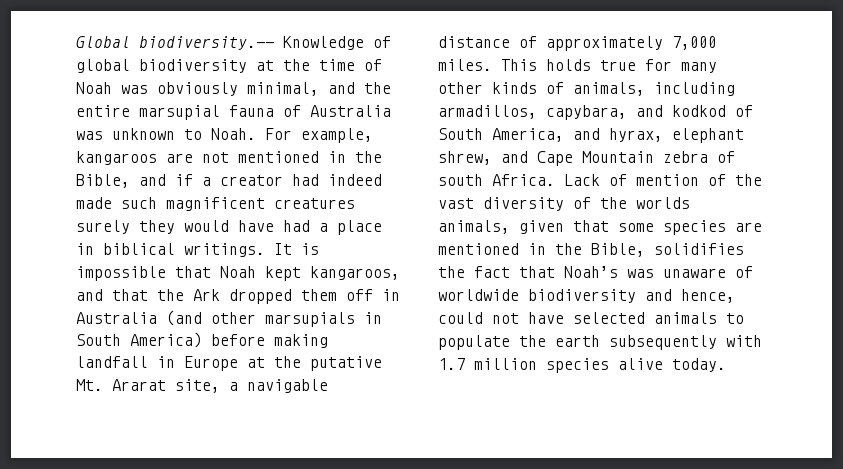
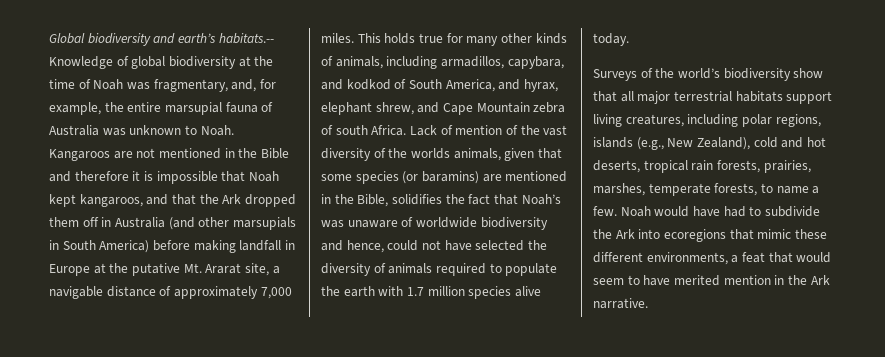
- Global biodiversity.-- Knowledge of global biodiversity at the time of Noah was obviously minimal, and the entire marsupial fauna of Australia was unknown to Noah.
+ Global biodiversity and earth’s habitats.-- Knowledge of global biodiversity at the time of Noah was fragmentary, and, for example, the entire marsupial fauna of Australia was unknown to Noah.
- For example, kangaroos are not mentioned in the Bible, and if a creator had indeed made such magnificent creatures surely they would have had a place in biblical writings. It is impossible that Noah kept kangaroos, and that the Ark dropped them off in Australia (and other marsupials in South America) before making landfall in Europe at the putative Mt. Ararat site, a navigable distance of approximately 7,000 miles.
+ Kangaroos are not mentioned in the Bible and therefore it is impossible that Noah kept kangaroos, and that the Ark dropped them off in Australia (and other marsupials in South America) before making landfall in Europe at the putative Mt. Ararat site, a navigable distance of approximately 7,000 miles.
- Lack of mention of the vast diversity of the worlds animals, given that some species are mentioned in the Bible, solidifies the fact that Noah’s was unaware of worldwide biodiversity and hence, could not have selected animals to populate the earth subsequently with 1.7 million species alive today.
+ Lack of mention of the vast diversity of the worlds animals, given that some species (or baramins) are mentioned in the Bible, solidifies the fact that Noah’s was unaware of worldwide biodiversity and hence, could not have selected the diversity of animals required to populate the earth with 1.7 million species alive today.
+ Surveys of the world’s biodiversity show that all major terrestrial habitats support living creatures, including polar regions, islands (e.g., New Zealand), cold and hot deserts, tropical rain forests, prairies, marshes, temperate forests, to name a few. Noah would have had to subdivide the Ark into ecoregions that mimic these different environments, a feat that would seem to have merited mention in the Ark narrative.

